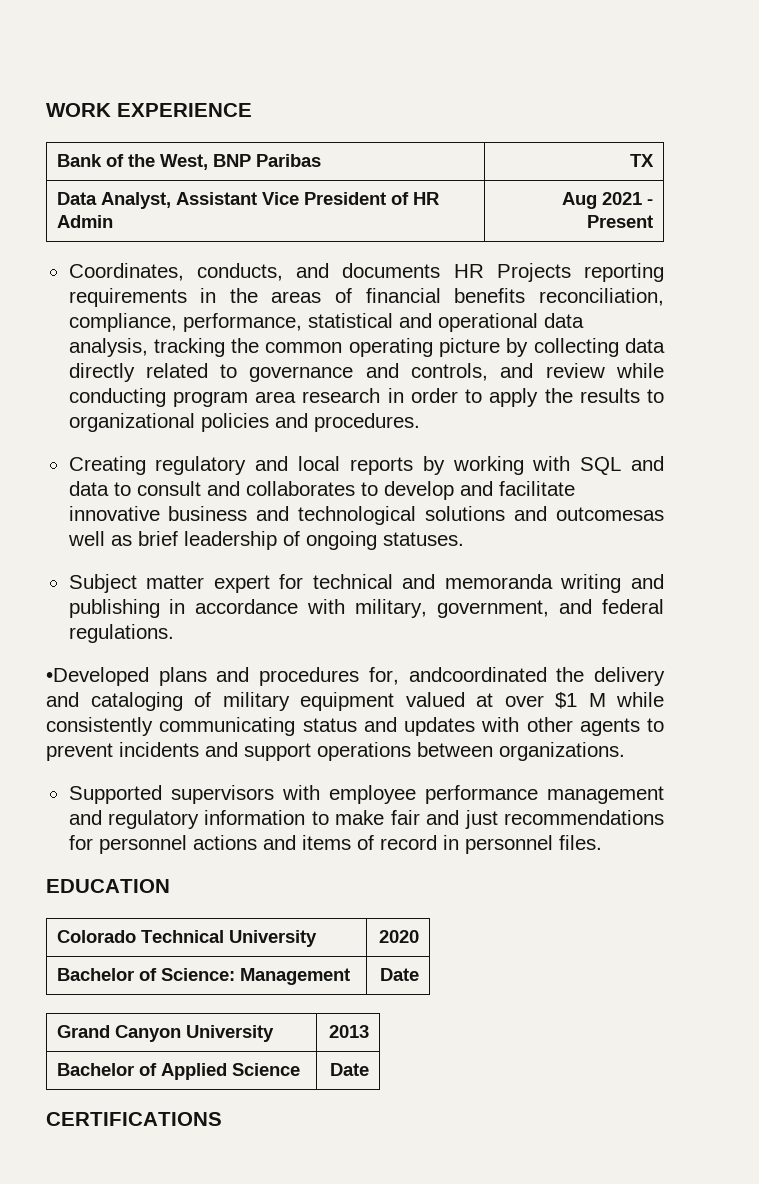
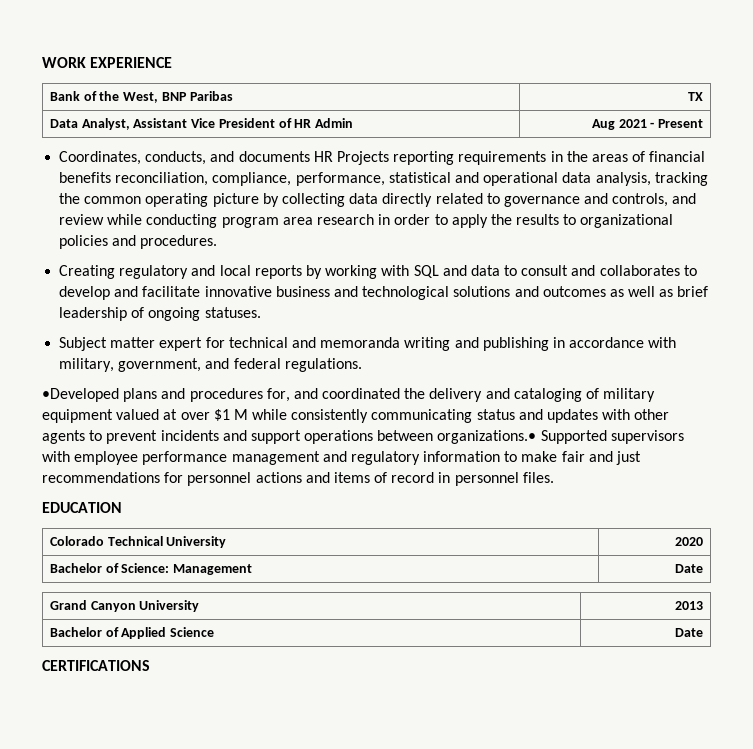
- Creating regulatory and local reports by working with SQL and data to consult and collaborates to develop and facilitate innovative business and technological solutions and outcomesas well as brief leadership of ongoing statuses.
+ Creating regulatory and local reports by working with SQL and data to consult and collaborates to develop and facilitate innovative business and technological solutions and outcomes as well as brief leadership of ongoing statuses.
- •Developed plans and procedures for, andcoordinated the delivery and cataloging of military equipment valued at over $1 M while consistently communicating status and updates with other agents to prevent incidents and support operations between organizations.
- Supported supervisors with employee performance management and regulatory information to make fair and just recommendations for personnel actions and items of record in personnel files.
+ •Developed plans and procedures for, and coordinated the delivery and cataloging of military equipment valued at over $1 M while consistently communicating status and updates with other agents to prevent incidents and support operations between organizations.• Supported supervisors with employee performance management and regulatory information to make fair and just recommendations for personnel actions and items of record in personnel files.

